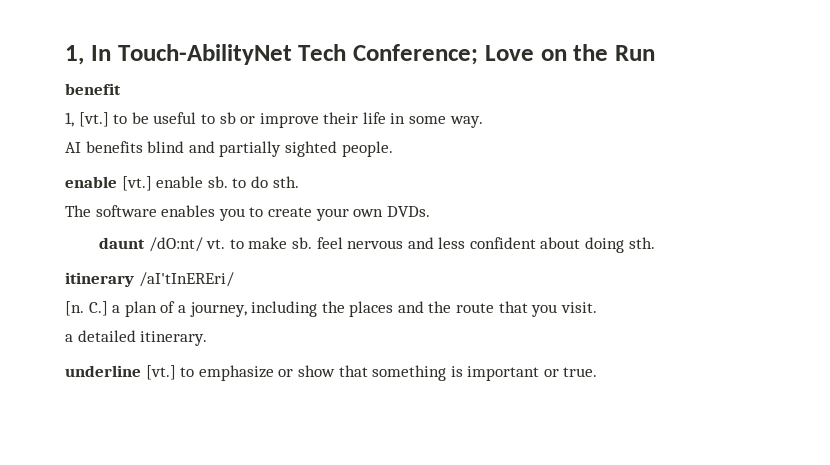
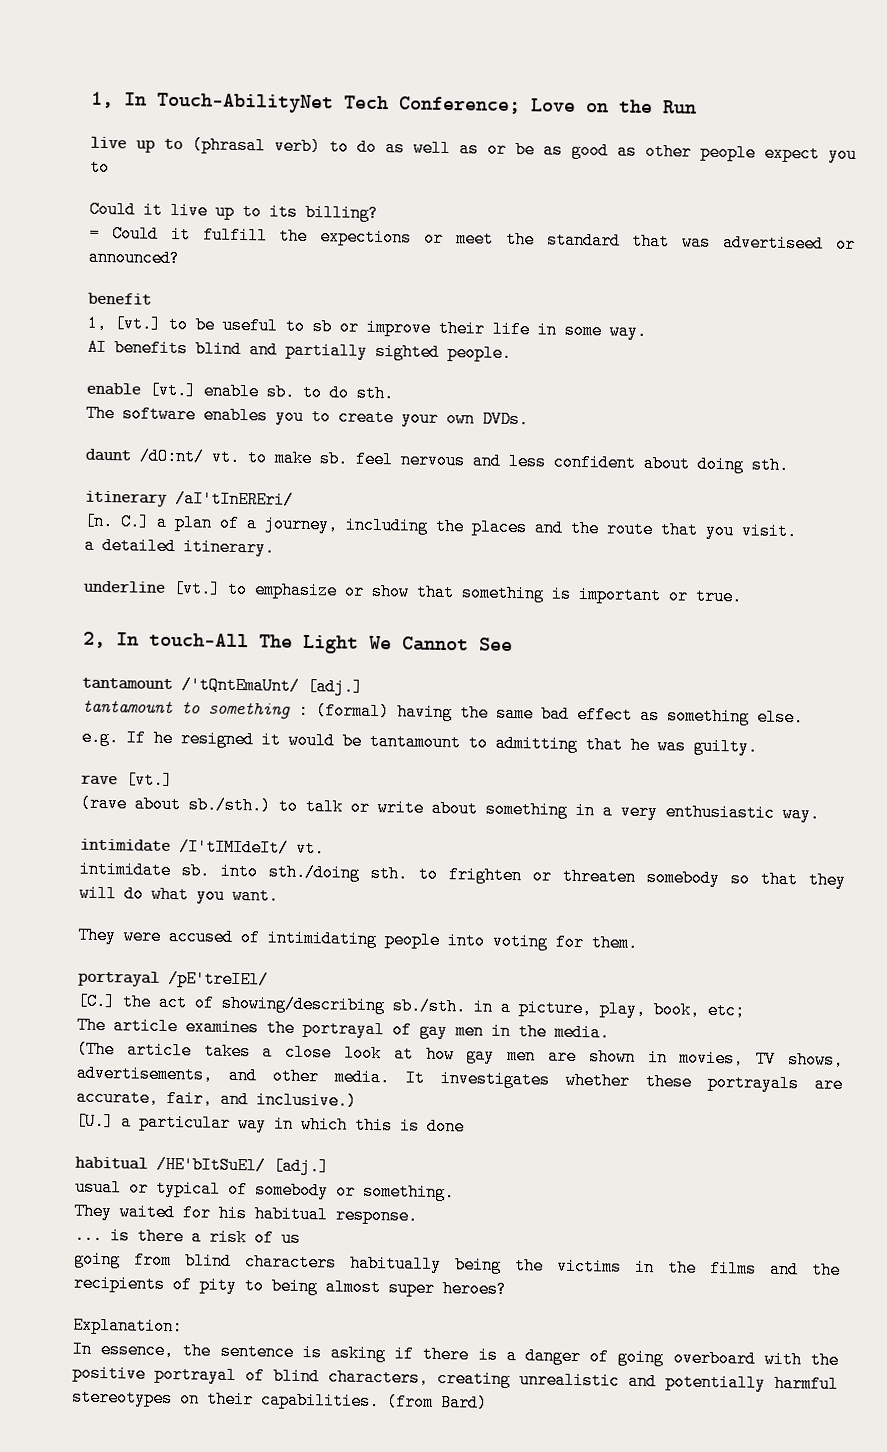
+ live up to (phrasal verb) to do as well as or be as good as other people expect you to
+ Could it live up to its billing?
+ = Could it fulfill the expections or meet the standard that was advertiseed or announced?
+ 2, In touch-All The Light We Cannot See
+ tantamount /'tQntEmaUnt/ [adj.]
+ tantamount to something : (formal) having the same bad effect as something else.
+ e.g. If he resigned it would be tantamount to admitting that he was guilty.
+ rave [vt.]
+ (rave about sb./sth.) to talk or write about something in a very enthusiastic way.
+ intimidate /I'tIMIdeIt/ vt.
+ intimidate sb. into sth./doing sth. to frighten or threaten somebody so that they will do what you want.
+ They were accused of intimidating people into voting for them.
+ portrayal /pE'treIEl/
+ [C.] the act of showing/describing sb./sth. in a picture, play, book, etc;
+ The article examines the portrayal of gay men in the media.
+ (The article takes a close look at how gay men are shown in movies, TV shows, advertisements, and other media. It investigates whether these portrayals are accurate, fair, and inclusive.)
+ [U.] a particular way in which this is done
+ habitual /HE'bItSuEl/ [adj.]
+ usual or typical of somebody or something.
+ They waited for his habitual response.
+ ... is there a risk of us
+ going from blind characters habitually being the victims in the films and the recipients of pity to being almost super heroes?
+ Explanation:
+ In essence, the sentence is asking if there is a danger of going overboard with the positive portrayal of blind characters, creating unrealistic and potentially harmful stereotypes on their capabilities. (from Bard)

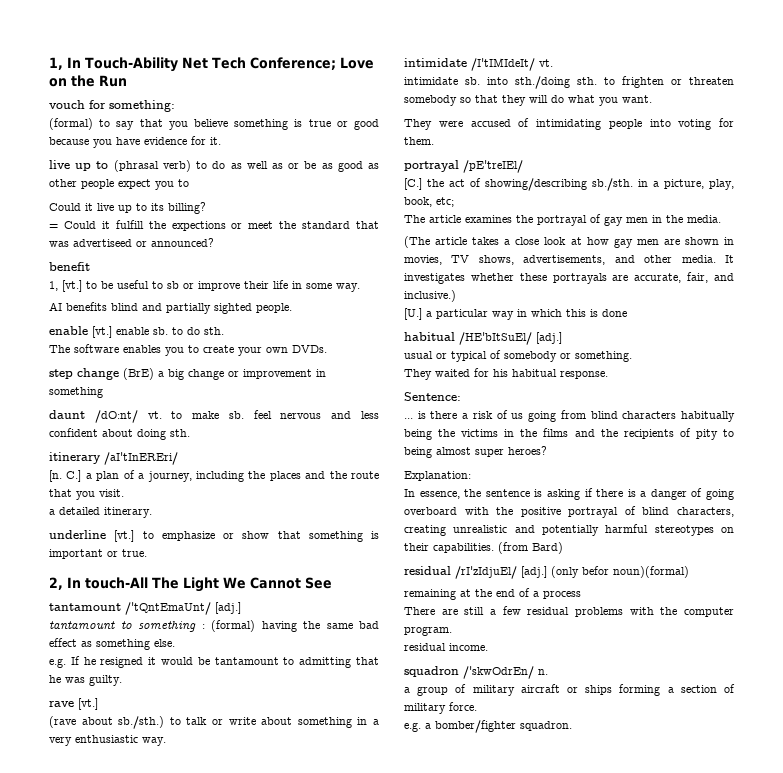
- 1, In Touch-AbilityNet Tech Conference; Love on the Run
+ 1, In Touch-Ability Net Tech Conference; Love on the Run
+ vouch for something:
+ (formal) to say that you believe something is true or good because you have evidence for it.
+ step change (BrE) a big change or improvement in something
+ Sentence:
- ... is there a risk of us
- going from blind characters habitually being the victims in the films and the recipients of pity to being almost super heroes?
+ ... is there a risk of us going from blind characters habitually being the victims in the films and the recipients of pity to being almost super heroes?
+ residual /rI'zIdjuEl/ [adj.] (only befor noun)(formal)
+ remaining at the end of a process
+ There are still a few residual problems with the computer program.
+ residual income.
+ squadron /'skwOdrEn/ n.
+ a group of military aircraft or ships forming a section of military force.
+ e.g. a bomber/fighter squadron.

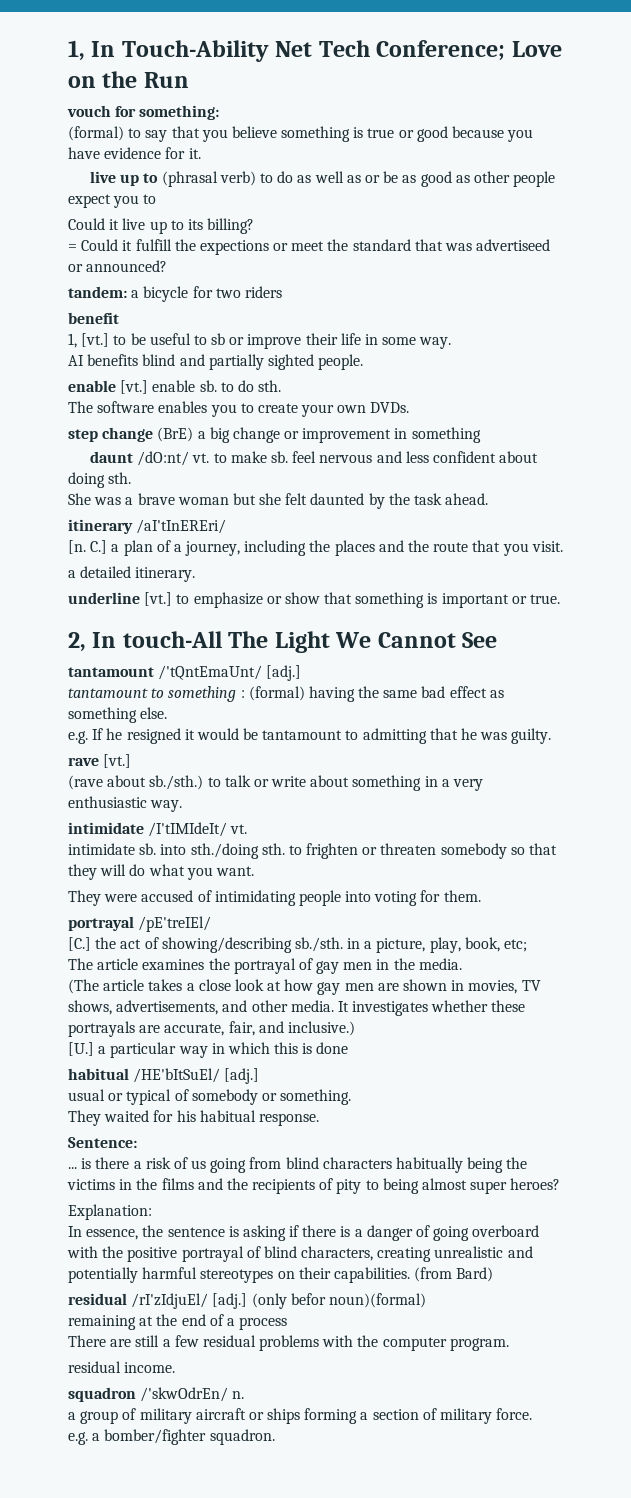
+ tandem: a bicycle for two riders
+ She was a brave woman but she felt daunted by the task ahead.

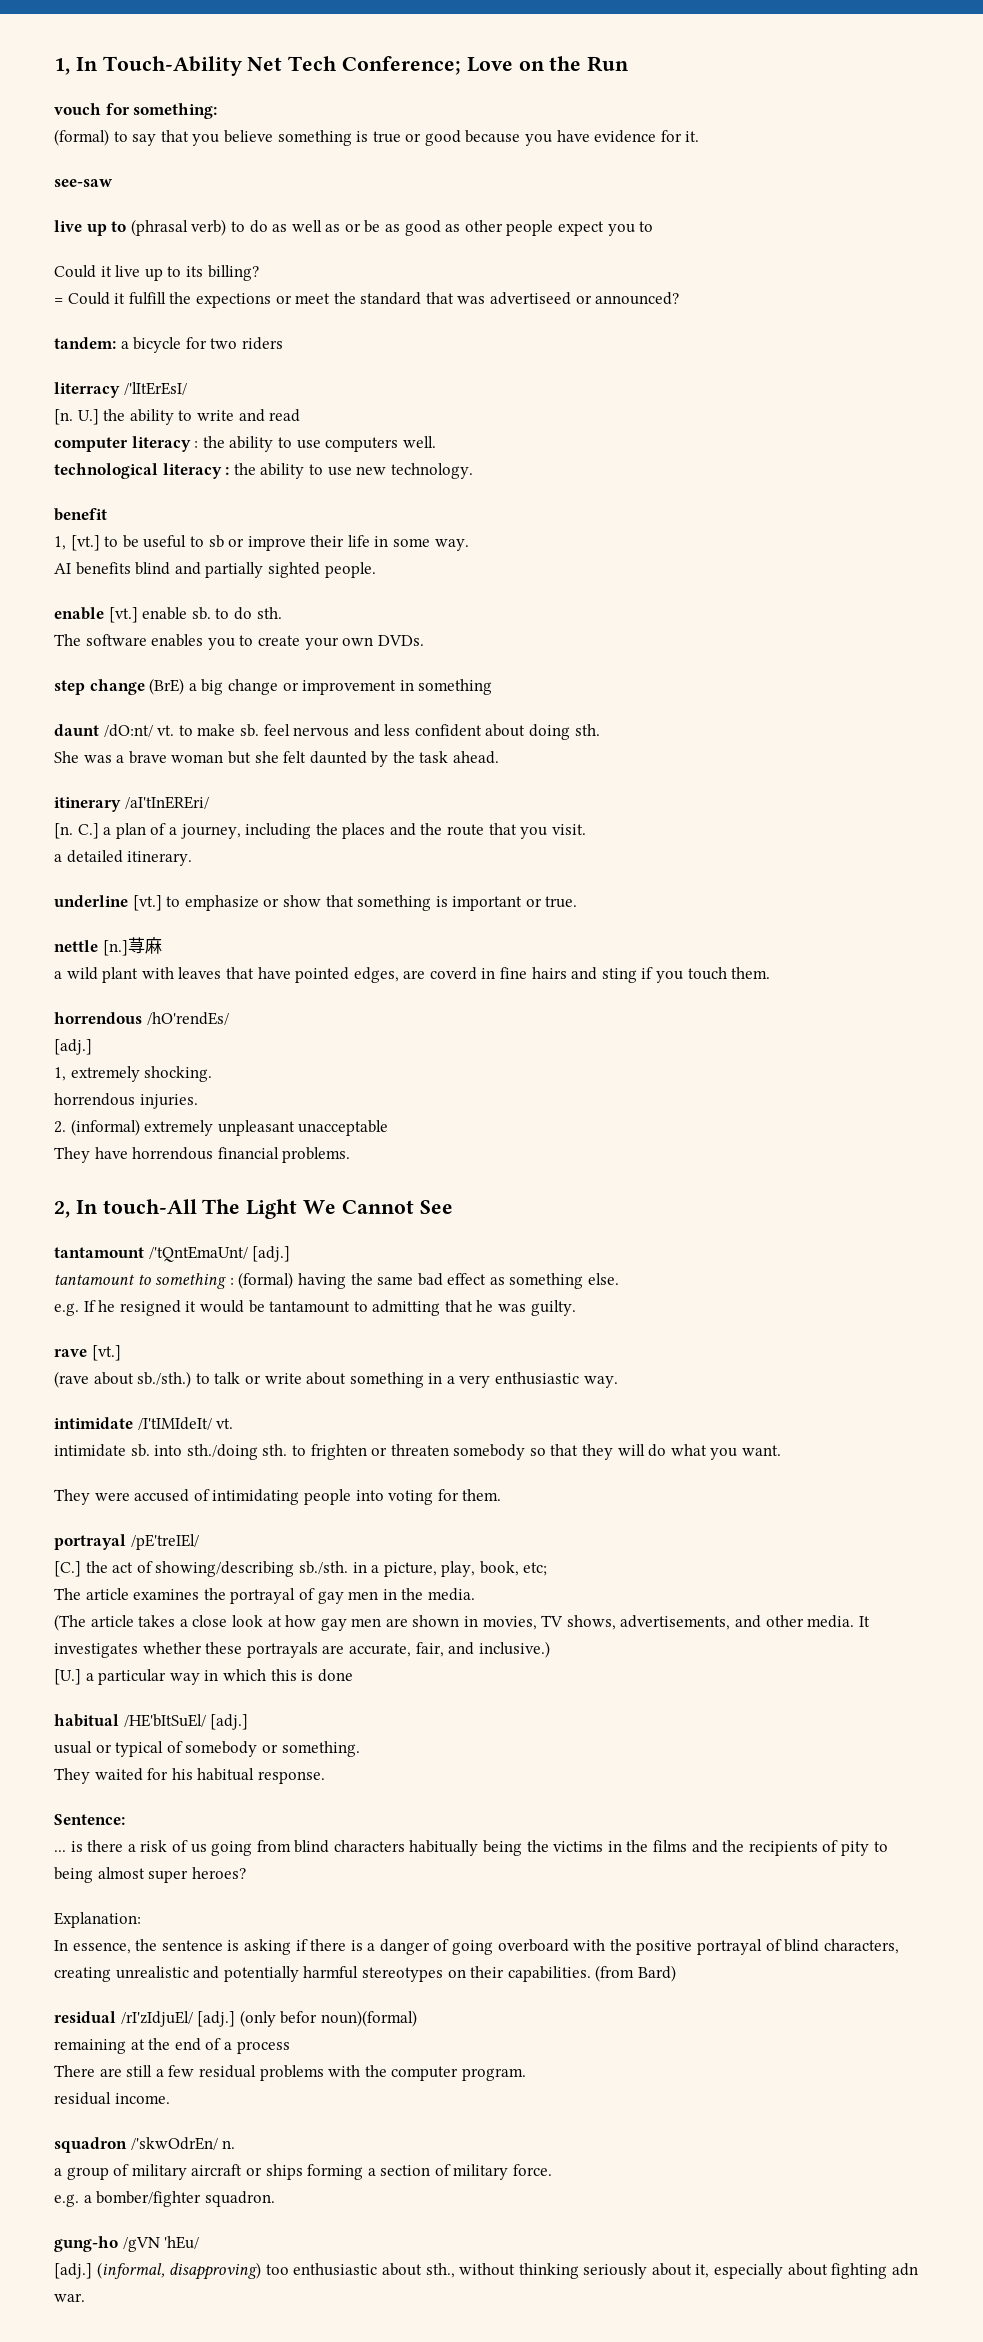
+ see-saw
+ literracy /'lItErEsI/
+ [n. U.] the ability to write and read
+ computer literacy : the ability to use computers well.
+ technological literacy : the ability to use new technology.
+ nettle [n.]荨麻
+ a wild plant with leaves that have pointed edges, are coverd in fine hairs and sting if you touch them.
+ horrendous /hO'rendEs/
+ [adj.]
+ 1, extremely shocking.
+ horrendous injuries.
+ 2. (informal) extremely unpleasant unacceptable
+ They have horrendous financial problems.
+ gung-ho /gVN 'hEu/
+ [adj.] (informal, disapproving) too enthusiastic about sth., without thinking seriously about it, especially about fighting adn war.

